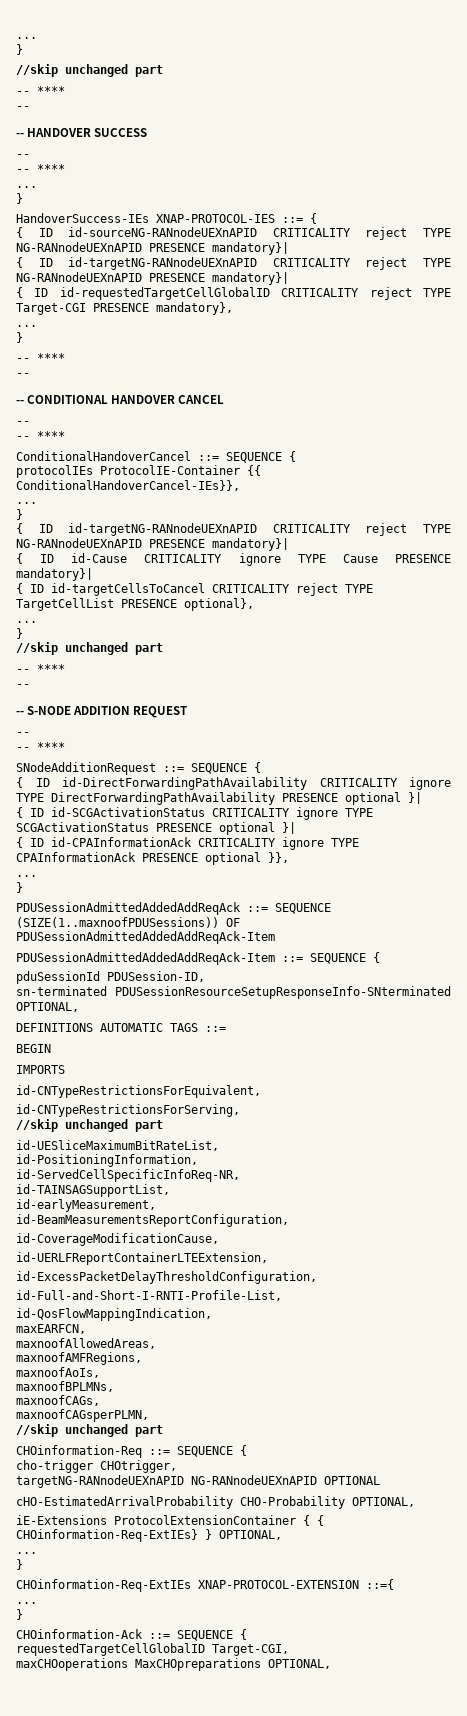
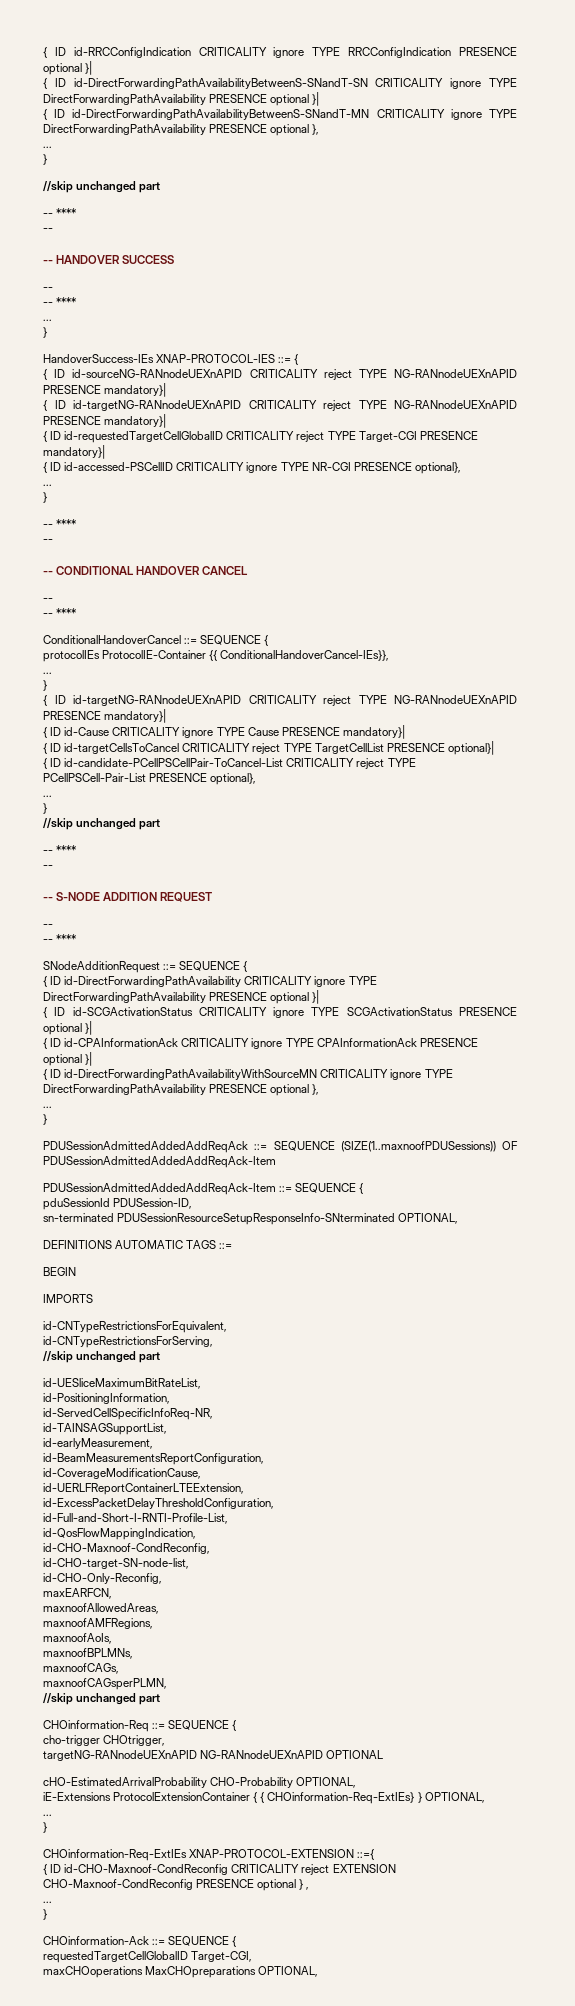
+ { ID id-RRCConfigIndication CRITICALITY ignore TYPE RRCConfigIndication PRESENCE optional }|
+ { ID id-DirectForwardingPathAvailabilityBetweenS-SNandT-SN CRITICALITY ignore TYPE DirectForwardingPathAvailability PRESENCE optional }|
+ { ID id-DirectForwardingPathAvailabilityBetweenS-SNandT-MN CRITICALITY ignore TYPE DirectForwardingPathAvailability PRESENCE optional },
- { ID id-requestedTargetCellGlobalID CRITICALITY reject TYPE Target-CGI PRESENCE mandatory},
+ { ID id-requestedTargetCellGlobalID CRITICALITY reject TYPE Target-CGI PRESENCE mandatory}|
+ { ID id-accessed-PSCellID CRITICALITY ignore TYPE NR-CGI PRESENCE optional},
- { ID id-targetCellsToCancel CRITICALITY reject TYPE TargetCellList PRESENCE optional},
+ { ID id-targetCellsToCancel CRITICALITY reject TYPE TargetCellList PRESENCE optional}|
+ { ID id-candidate-PCellPSCellPair-ToCancel-List CRITICALITY reject TYPE PCellPSCell-Pair-List PRESENCE optional},
- { ID id-CPAInformationAck CRITICALITY ignore TYPE CPAInformationAck PRESENCE optional }},
+ { ID id-CPAInformationAck CRITICALITY ignore TYPE CPAInformationAck PRESENCE optional }|
+ { ID id-DirectForwardingPathAvailabilityWithSourceMN CRITICALITY ignore TYPE DirectForwardingPathAvailability PRESENCE optional },
+ id-CHO-Maxnoof-CondReconfig,
+ id-CHO-target-SN-node-list,
+ id-CHO-Only-Reconfig,
+ { ID id-CHO-Maxnoof-CondReconfig CRITICALITY reject EXTENSION CHO-Maxnoof-CondReconfig PRESENCE optional } ,

